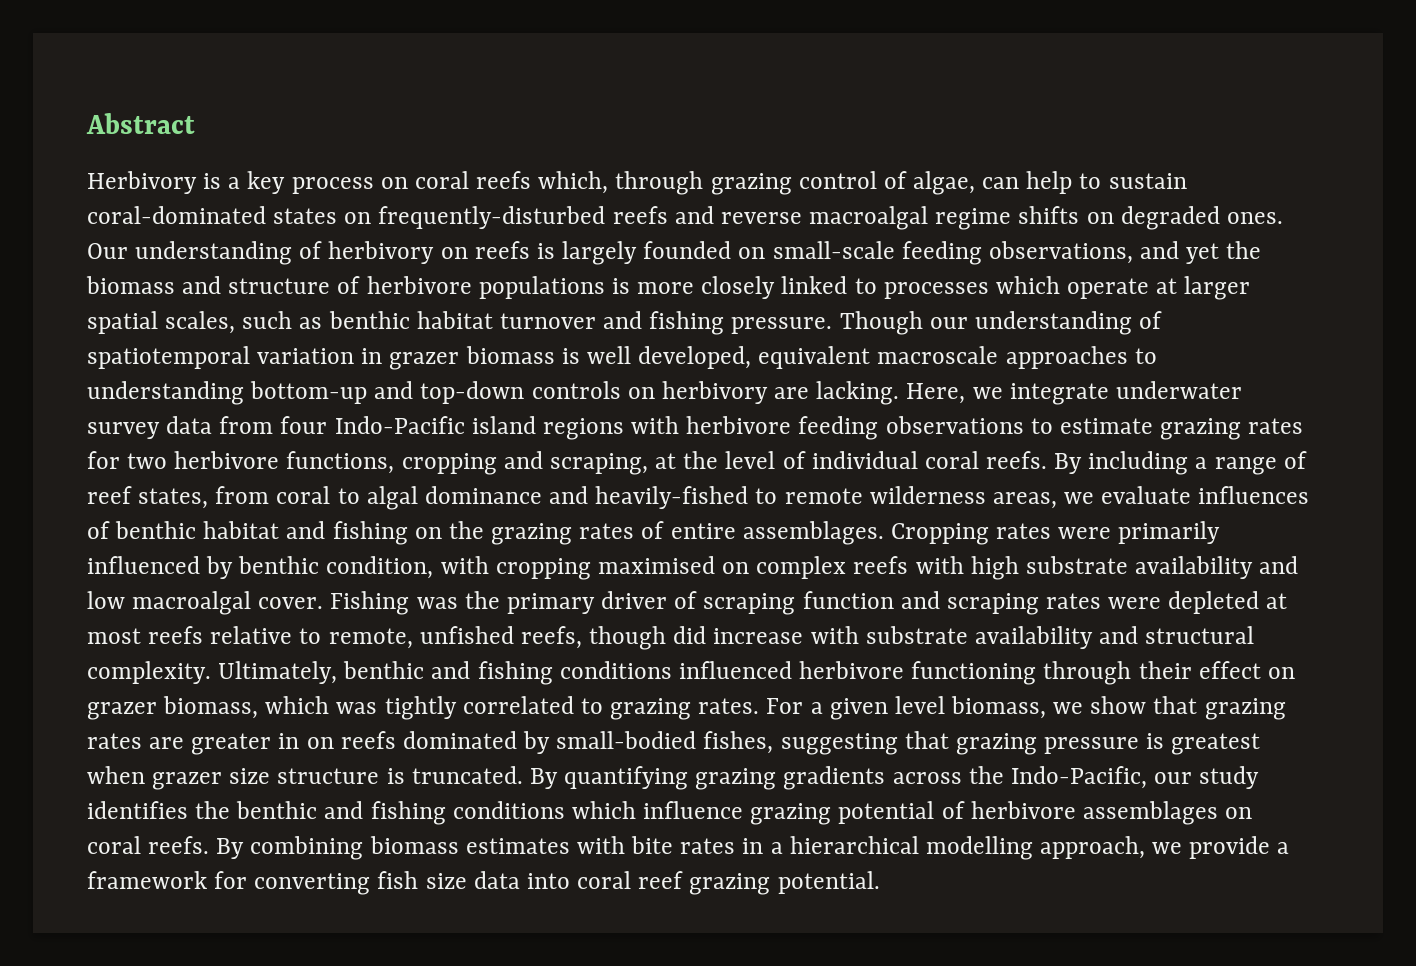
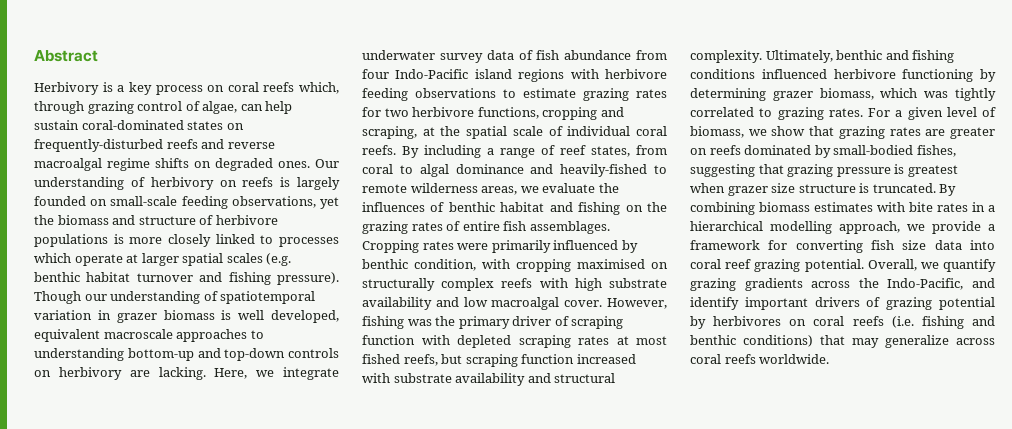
- Herbivory is a key process on coral reefs which, through grazing control of algae, can help to sustain coral-dominated states on frequently-disturbed reefs and reverse macroalgal regime shifts on degraded ones.
+ Herbivory is a key process on coral reefs which, through grazing control of algae, can help sustain coral-dominated states on frequently-disturbed reefs and reverse macroalgal regime shifts on degraded ones.
- Our understanding of herbivory on reefs is largely founded on small-scale feeding observations, and yet the biomass and structure of herbivore populations is more closely linked to processes which operate at larger spatial scales, such as benthic habitat turnover and fishing pressure.
+ Our understanding of herbivory on reefs is largely founded on small-scale feeding observations, yet the biomass and structure of herbivore populations is more closely linked to processes which operate at larger spatial scales (e.g. benthic habitat turnover and fishing pressure).
- Here, we integrate underwater survey data from four Indo-Pacific island regions with herbivore feeding observations to estimate grazing rates for two herbivore functions, cropping and scraping, at the level of individual coral reefs.
+ Here, we integrate underwater survey data of fish abundance from four Indo-Pacific island regions with herbivore feeding observations to estimate grazing rates for two herbivore functions, cropping and scraping, at the spatial scale of individual coral reefs.
- By including a range of reef states, from coral to algal dominance and heavily-fished to remote wilderness areas, we evaluate influences of benthic habitat and fishing on the grazing rates of entire assemblages.
+ By including a range of reef states, from coral to algal dominance and heavily-fished to remote wilderness areas, we evaluate the influences of benthic habitat and fishing on the grazing rates of entire fish assemblages.
- Cropping rates were primarily influenced by benthic condition, with cropping maximised on complex reefs with high substrate availability and low macroalgal cover.
+ Cropping rates were primarily influenced by benthic condition, with cropping maximised on structurally complex reefs with high substrate availability and low macroalgal cover.
- Fishing was the primary driver of scraping function and scraping rates were depleted at most reefs relative to remote, unfished reefs, though did increase with substrate availability and structural complexity.
+ However, fishing was the primary driver of scraping function with depleted scraping rates at most fished reefs, but scraping function increased with substrate availability and structural complexity.
- Ultimately, benthic and fishing conditions influenced herbivore functioning through their effect on grazer biomass, which was tightly correlated to grazing rates.
+ Ultimately, benthic and fishing conditions influenced herbivore functioning by determining grazer biomass, which was tightly correlated to grazing rates.
- For a given level biomass, we show that grazing rates are greater in on reefs dominated by small-bodied fishes, suggesting that grazing pressure is greatest when grazer size structure is truncated.
+ For a given level of biomass, we show that grazing rates are greater on reefs dominated by small-bodied fishes, suggesting that grazing pressure is greatest when grazer size structure is truncated.
- By quantifying grazing gradients across the Indo-Pacific, our study identifies the benthic and fishing conditions which influence grazing potential of herbivore assemblages on coral reefs. By combining biomass estimates with bite rates in a hierarchical modelling approach, we provide a framework for converting fish size data into coral reef grazing potential.
+ By combining biomass estimates with bite rates in a hierarchical modelling approach, we provide a framework for converting fish size data into coral reef grazing potential.
+ Overall, we quantify grazing gradients across the Indo-Pacific, and identify important drivers of grazing potential by herbivores on coral reefs (i.e. fishing and benthic conditions) that may generalize across coral reefs worldwide.

